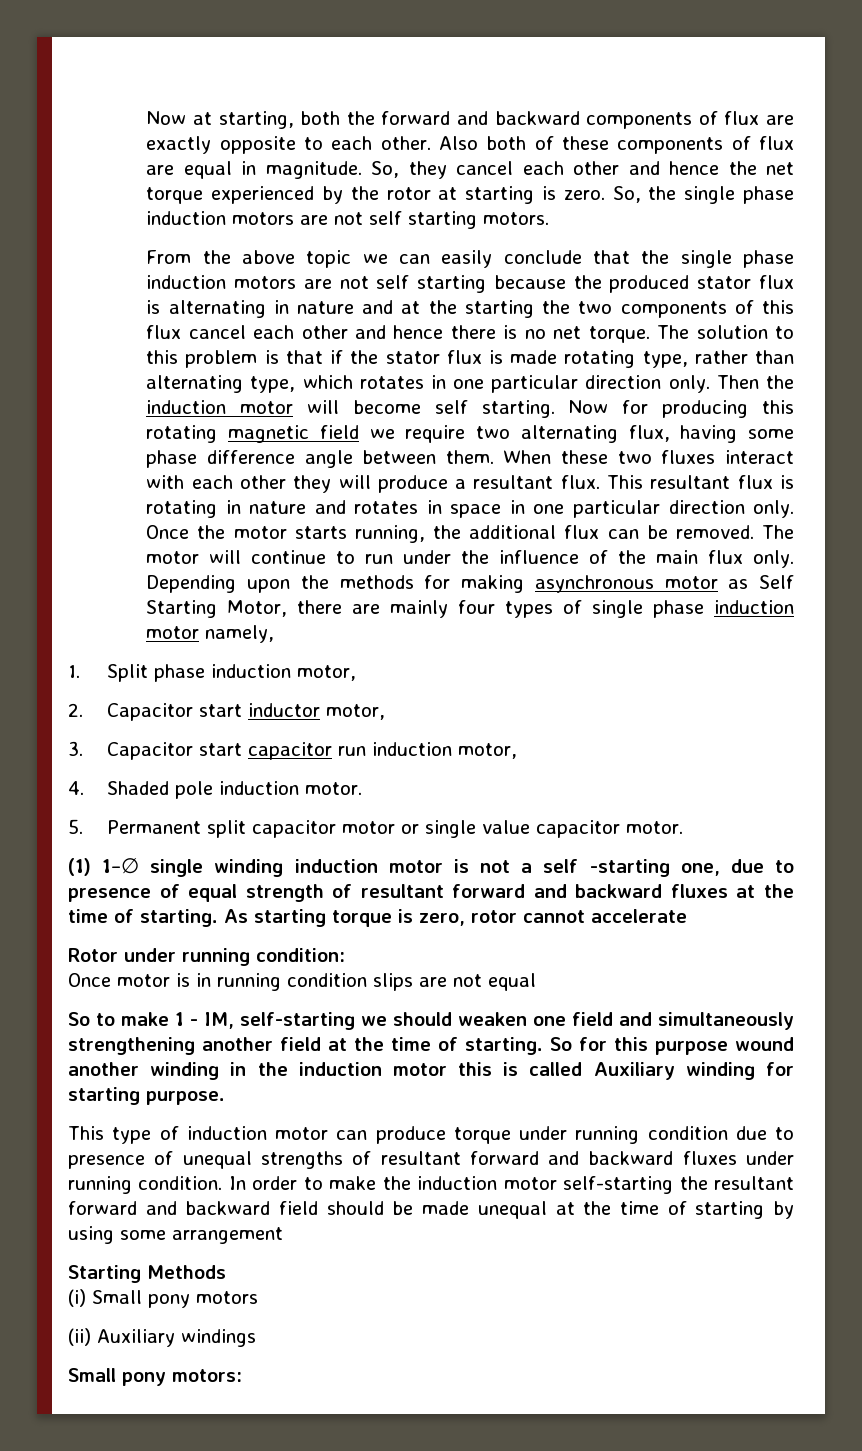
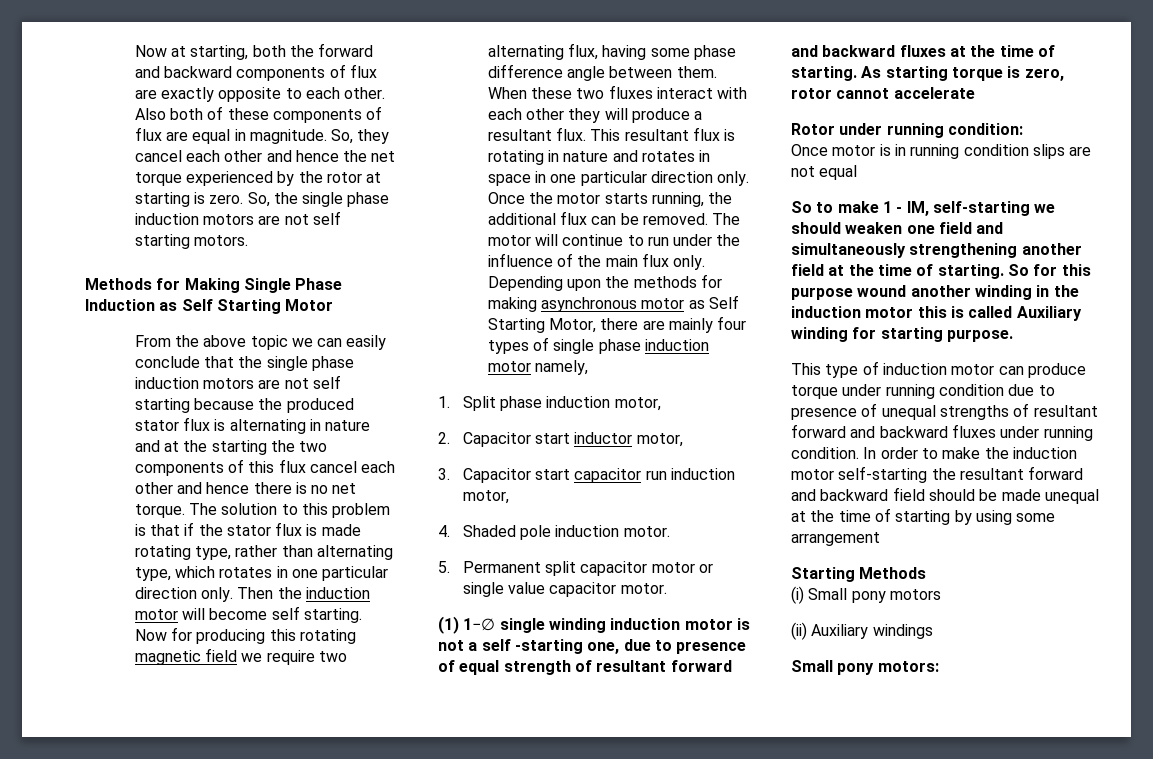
+ Methods for Making Single Phase Induction as Self Starting Motor

